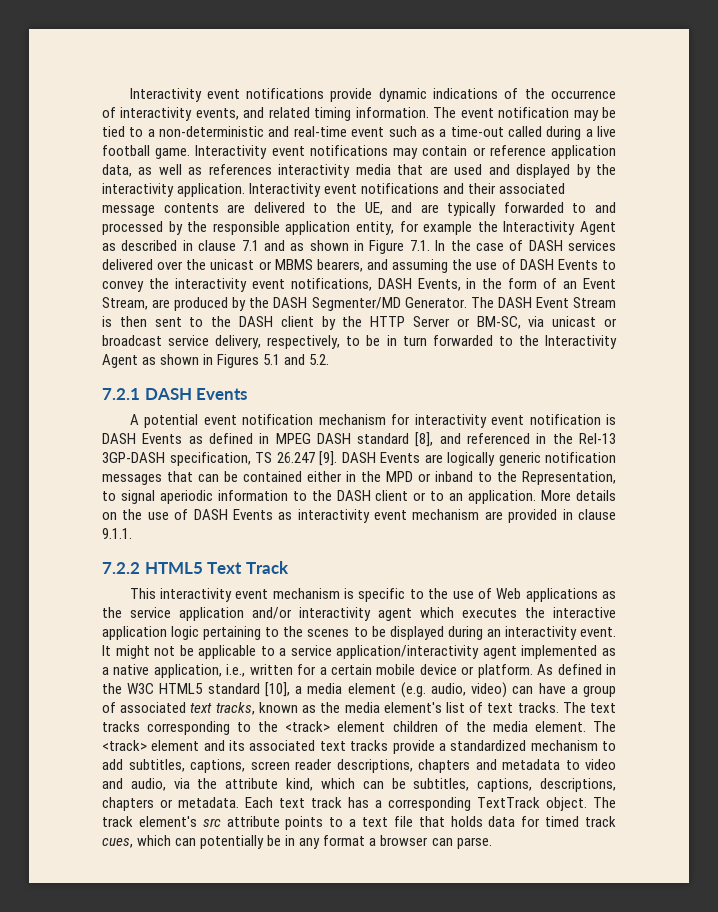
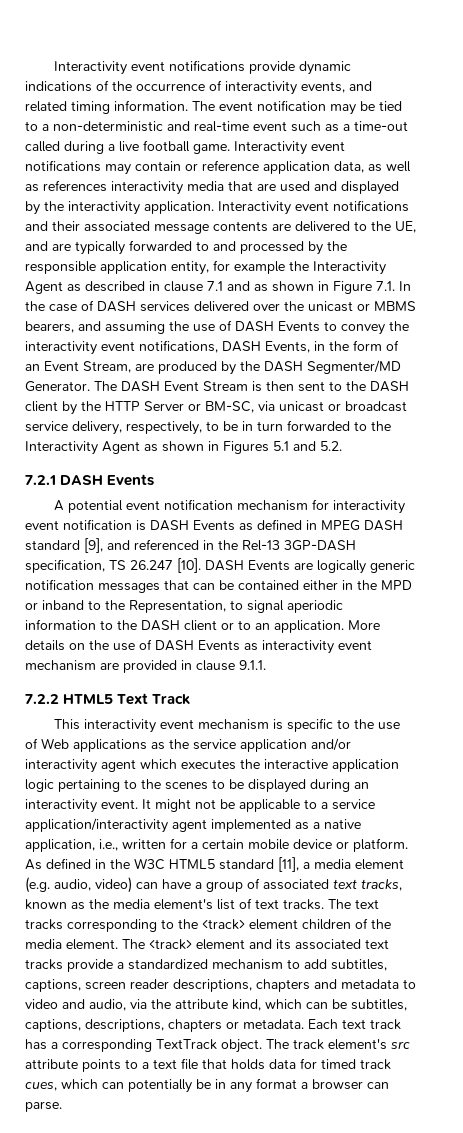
- A potential event notification mechanism for interactivity event notification is DASH Events as defined in MPEG DASH standard [8], and referenced in the Rel-13 3GP-DASH specification, TS 26.247 [9].
+ A potential event notification mechanism for interactivity event notification is DASH Events as defined in MPEG DASH standard [9], and referenced in the Rel-13 3GP-DASH specification, TS 26.247 [10].
- As defined in the W3C HTML5 standard [10], a media element (e.g. audio, video) can have a group of associated text tracks, known as the media element's list of text tracks.
+ As defined in the W3C HTML5 standard [11], a media element (e.g. audio, video) can have a group of associated text tracks, known as the media element's list of text tracks.

